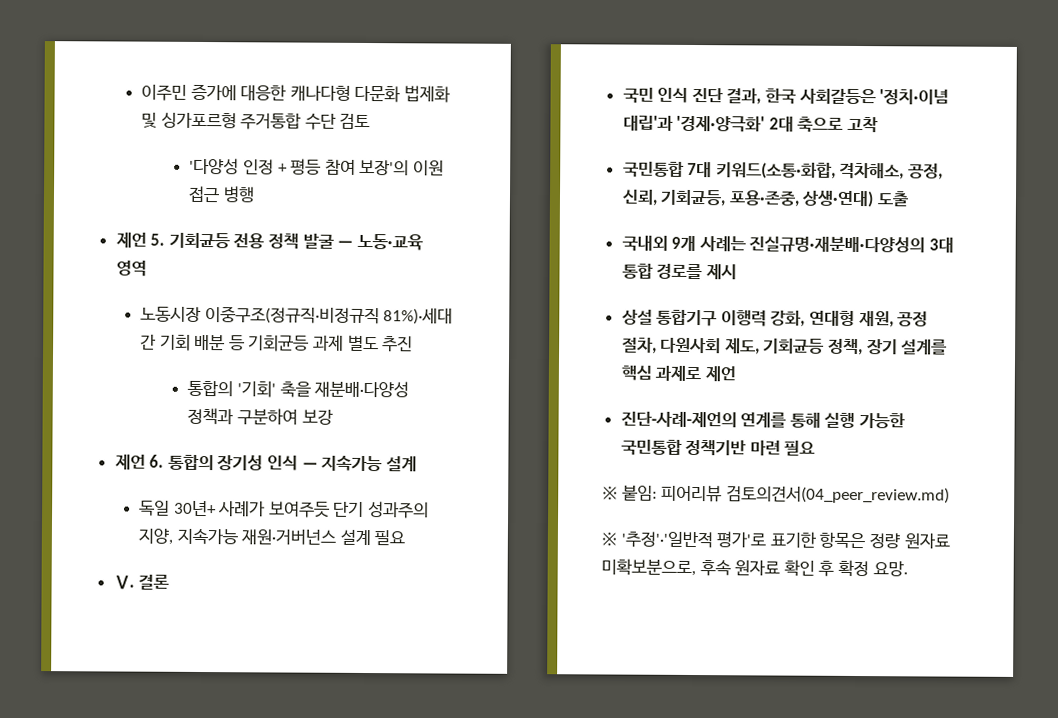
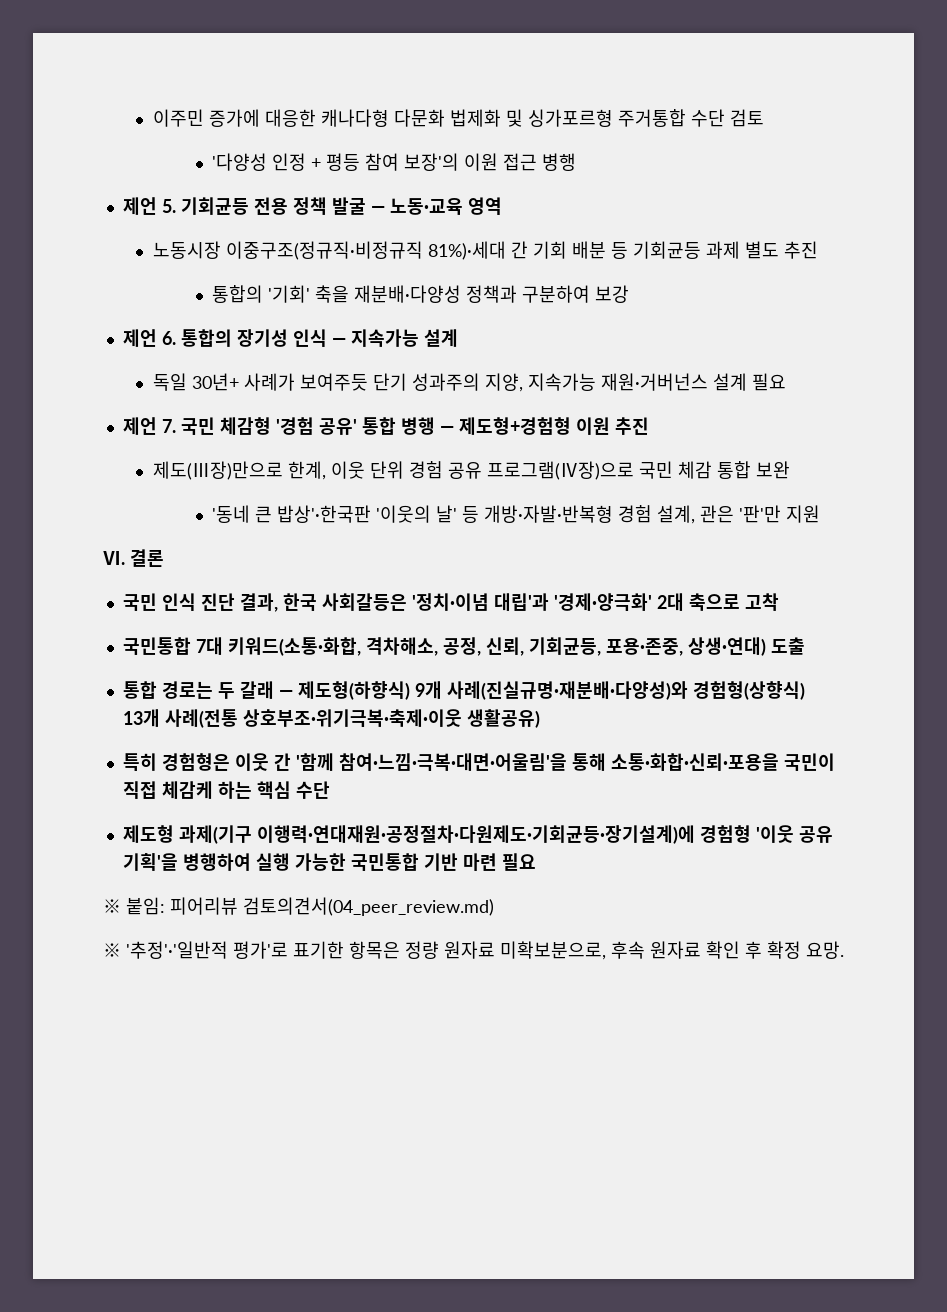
- Ⅴ. 결론
+ 제언 7. 국민 체감형 '경험 공유' 통합 병행 — 제도형+경험형 이원 추진
+ 제도(Ⅲ장)만으로 한계, 이웃 단위 경험 공유 프로그램(Ⅳ장)으로 국민 체감 통합 보완
+ '동네 큰 밥상'·한국판 '이웃의 날' 등 개방·자발·반복형 경험 설계, 관은 '판'만 지원
+ Ⅵ. 결론
- 국내외 9개 사례는 진실규명·재분배·다양성의 3대 통합 경로를 제시
- 상설 통합기구 이행력 강화, 연대형 재원, 공정 절차, 다원사회 제도, 기회균등 정책, 장기 설계를 핵심 과제로 제언
- 진단-사례-제언의 연계를 통해 실행 가능한 국민통합 정책기반 마련 필요
+ 통합 경로는 두 갈래 — 제도형(하향식) 9개 사례(진실규명·재분배·다양성)와 경험형(상향식) 13개 사례(전통 상호부조·위기극복·축제·이웃 생활공유)
+ 특히 경험형은 이웃 간 '함께 참여·느낌·극복·대면·어울림'을 통해 소통·화합·신뢰·포용을 국민이 직접 체감케 하는 핵심 수단
+ 제도형 과제(기구 이행력·연대재원·공정절차·다원제도·기회균등·장기설계)에 경험형 '이웃 공유 기획'을 병행하여 실행 가능한 국민통합 기반 마련 필요

